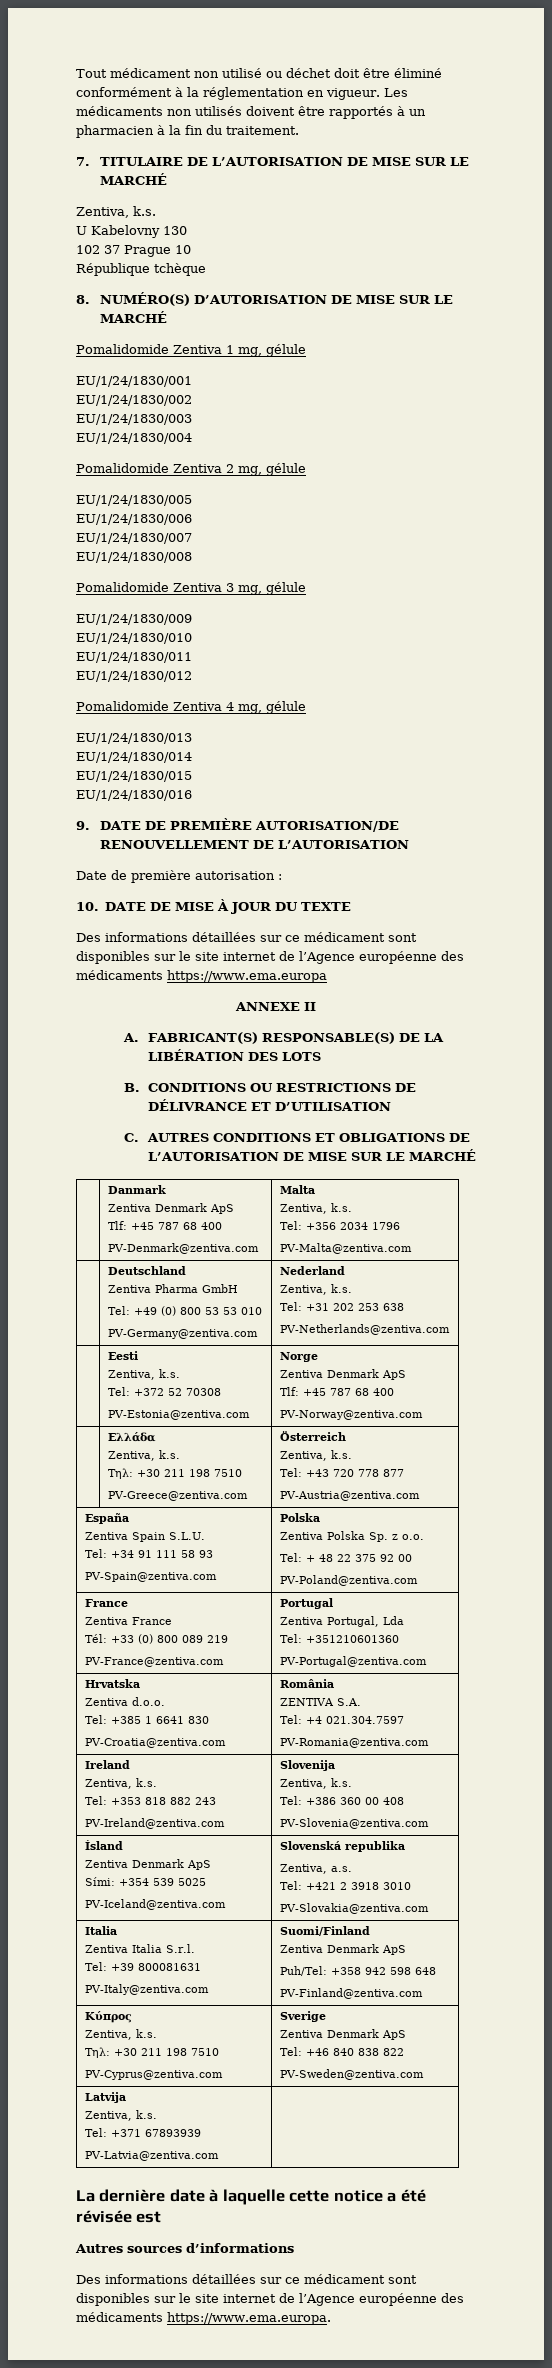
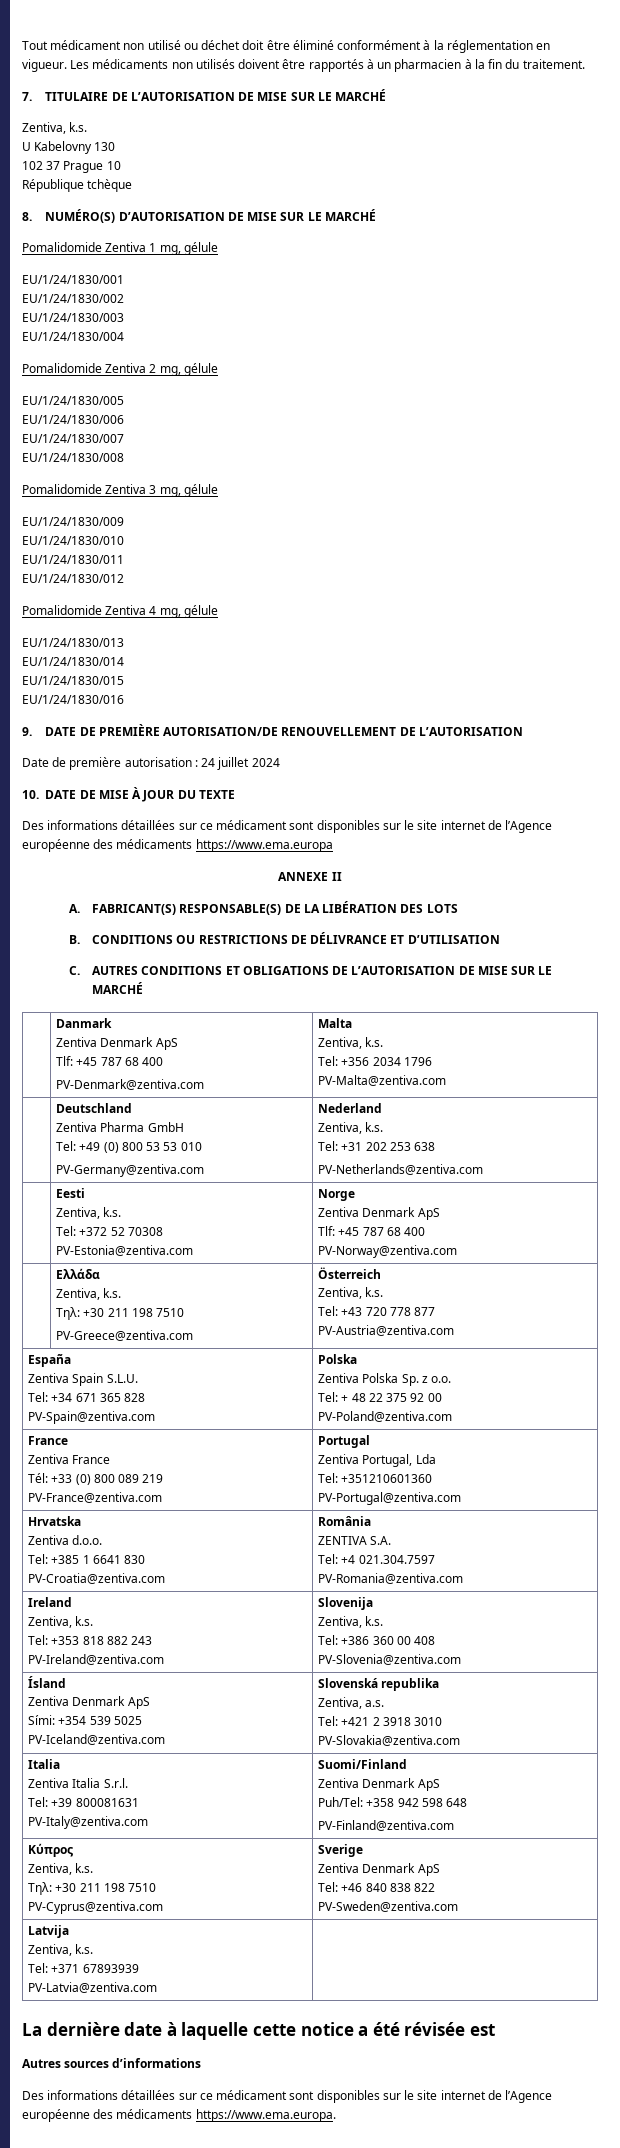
- Date de première autorisation :
+ Date de première autorisation : 24 juillet 2024
  España
  Zentiva Spain S.L.U.
- Tel: +34 91 111 58 93
+ Tel: +34 671 365 828

